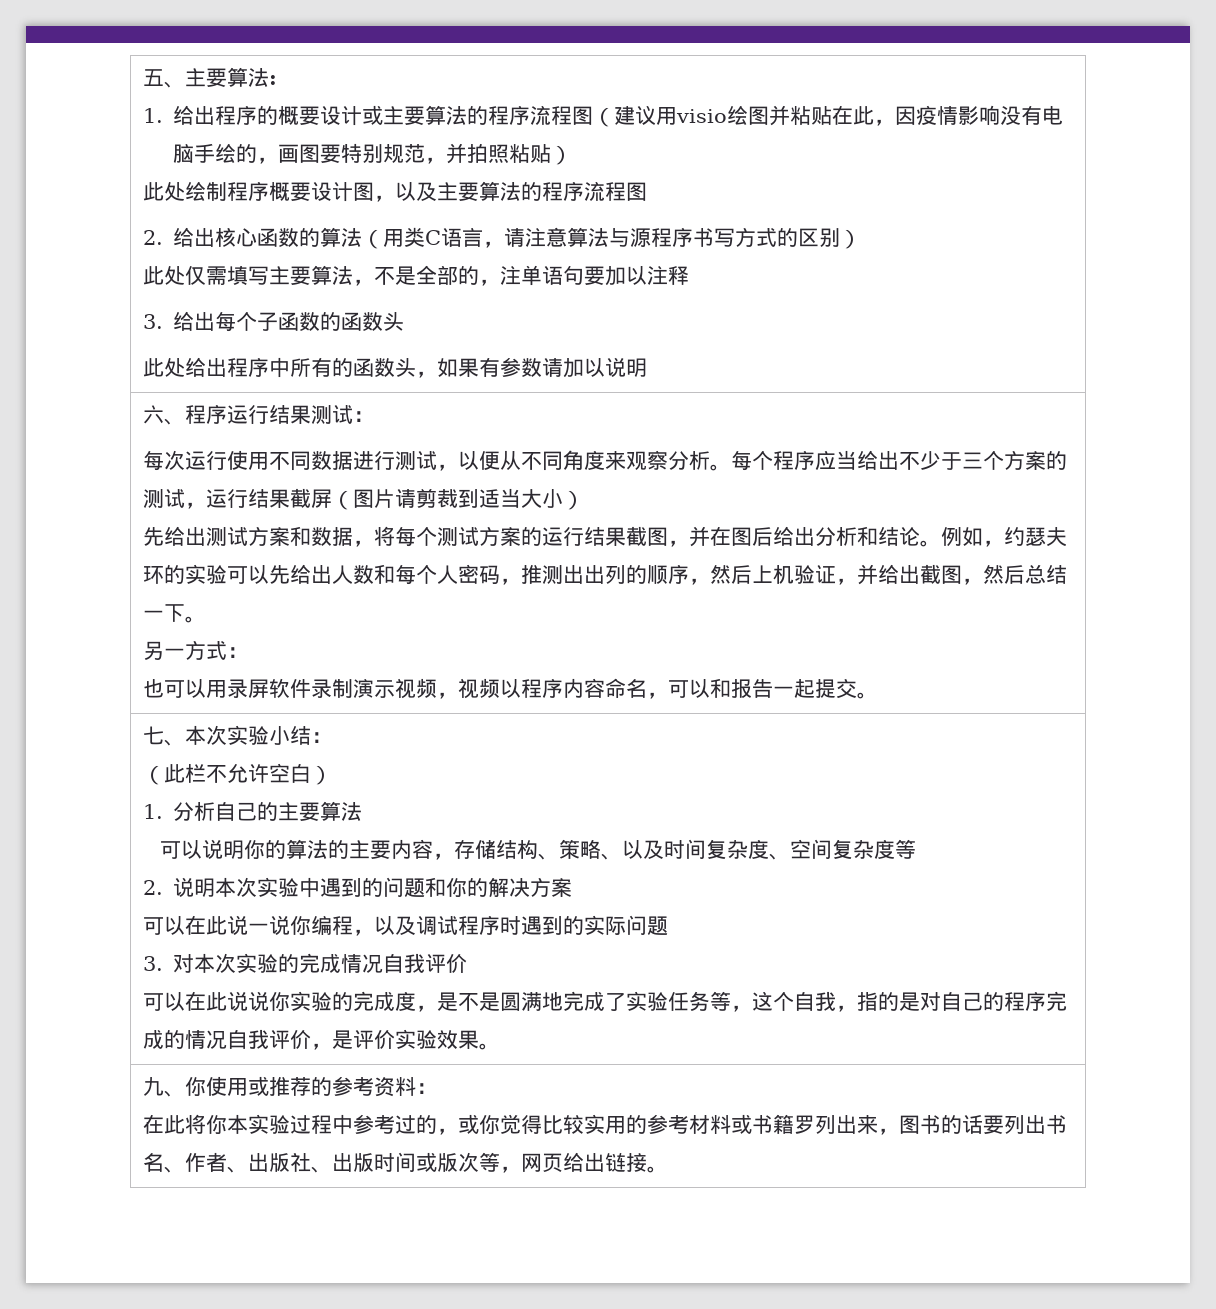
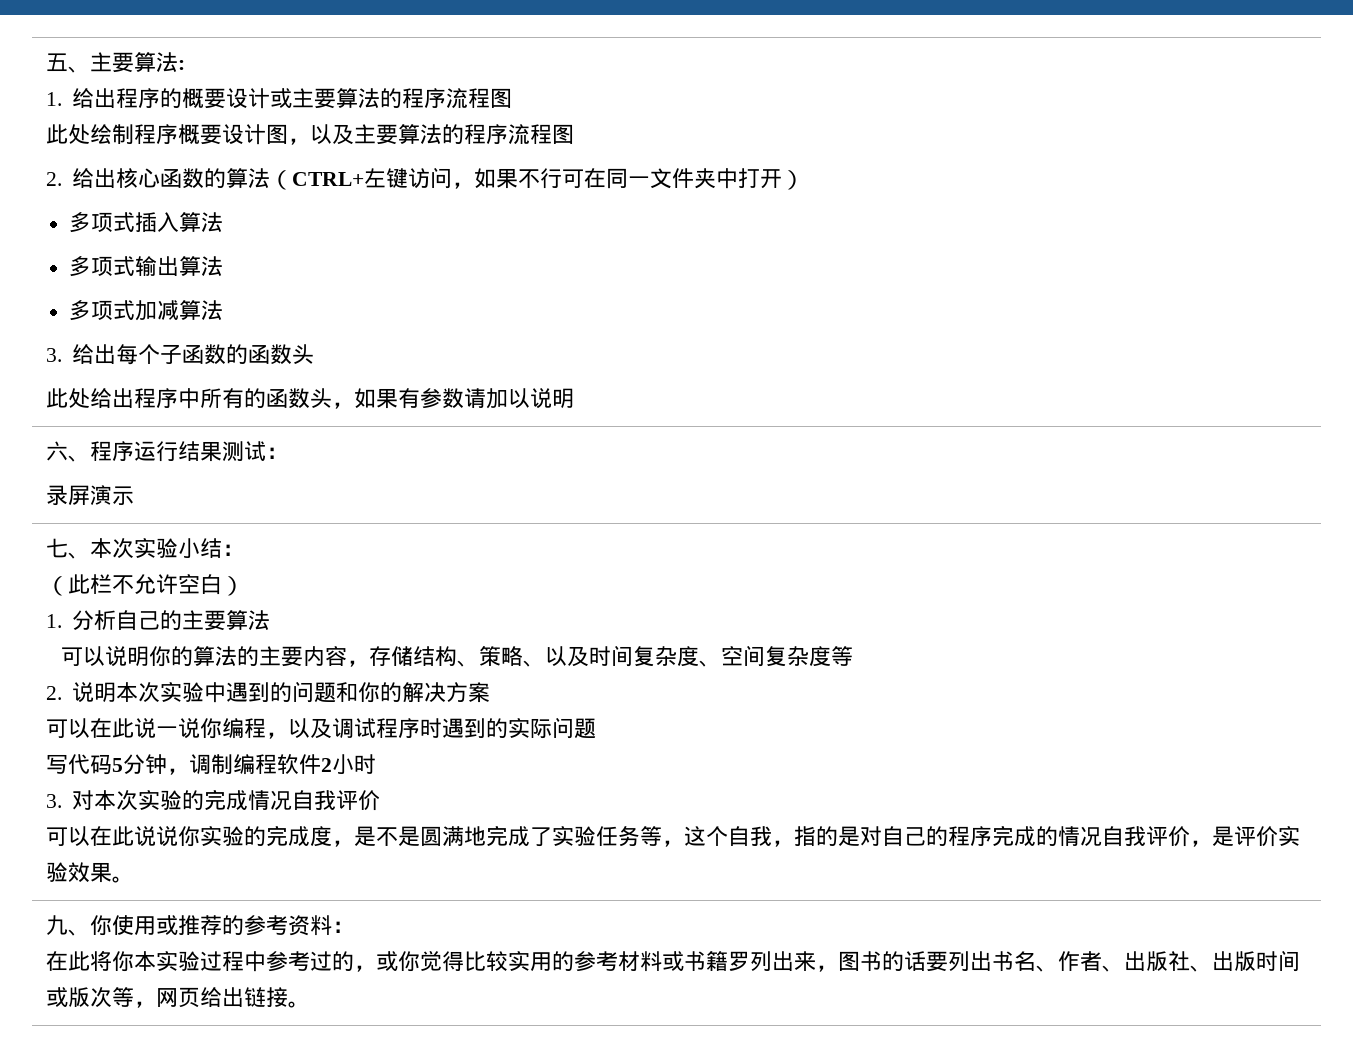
- 1.给出程序的概要设计或主要算法的程序流程图（建议用visio绘图并粘贴在此，因疫情影响没有电脑手绘的，画图要特别规范，并拍照粘贴）
+ 1.给出程序的概要设计或主要算法的程序流程图
- 2.给出核心函数的算法（用类C语言，请注意算法与源程序书写方式的区别）
- 此处仅需填写主要算法，不是全部的，注单语句要加以注释
+ 2.给出核心函数的算法（CTRL+左键访问，如果不行可在同一文件夹中打开）
+ 多项式插入算法
+ 多项式输出算法
+ 多项式加减算法
- 每次运行使用不同数据进行测试，以便从不同角度来观察分析。每个程序应当给出不少于三个方案的测试，运行结果截屏（图片请剪裁到适当大小）
- 先给出测试方案和数据，将每个测试方案的运行结果截图，并在图后给出分析和结论。例如，约瑟夫环的实验可以先给出人数和每个人密码，推测出出列的顺序，然后上机验证，并给出截图，然后总结一下。
- 另一方式：
- 也可以用录屏软件录制演示视频，视频以程序内容命名，可以和报告一起提交。
+ 录屏演示
+ 写代码5分钟，调制编程软件2小时

